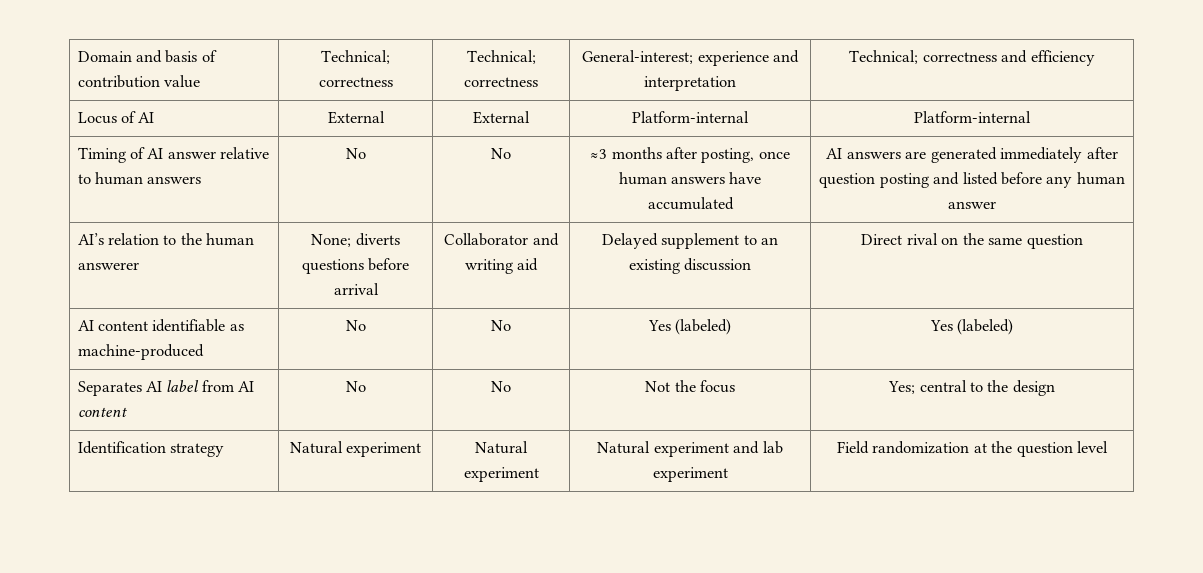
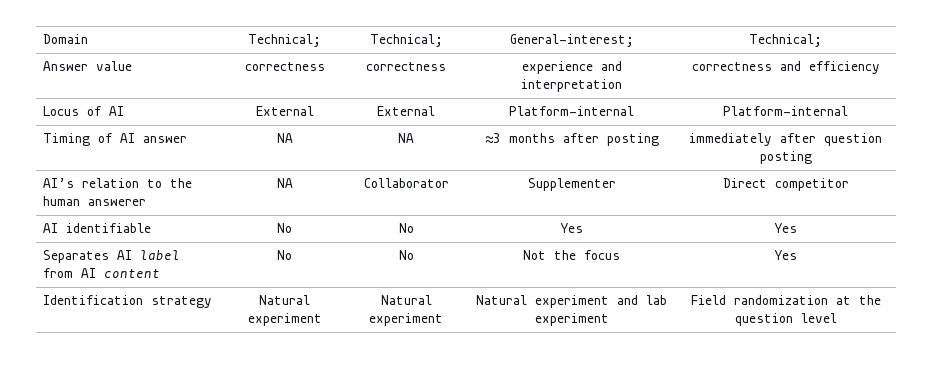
- Domain and basis of contribution value | Technical; correctness | Technical; correctness | General-interest; experience and interpretation | Technical; correctness and efficiency
+ Domain | Technical; | Technical; | General-interest; | Technical;
+ Answer value | correctness | correctness | experience and interpretation | correctness and efficiency
- Timing of AI answer relative to human answers | No | No | ≈3 months after posting, once human answers have accumulated | AI answers are generated immediately after question posting and listed before any human answer
+ Timing of AI answer | NA | NA | ≈3 months after posting | immediately after question posting
- AI’s relation to the human answerer | None; diverts questions before arrival | Collaborator and writing aid | Delayed supplement to an existing discussion | Direct rival on the same question
- AI content identifiable as machine-produced | No | No | Yes (labeled) | Yes (labeled)
+ AI’s relation to the human answerer | NA | Collaborator | Supplementer | Direct competitor
+ AI identifiable | No | No | Yes | Yes
- Separates AI label from AI content | No | No | Not the focus | Yes; central to the design
+ Separates AI label from AI content | No | No | Not the focus | Yes

